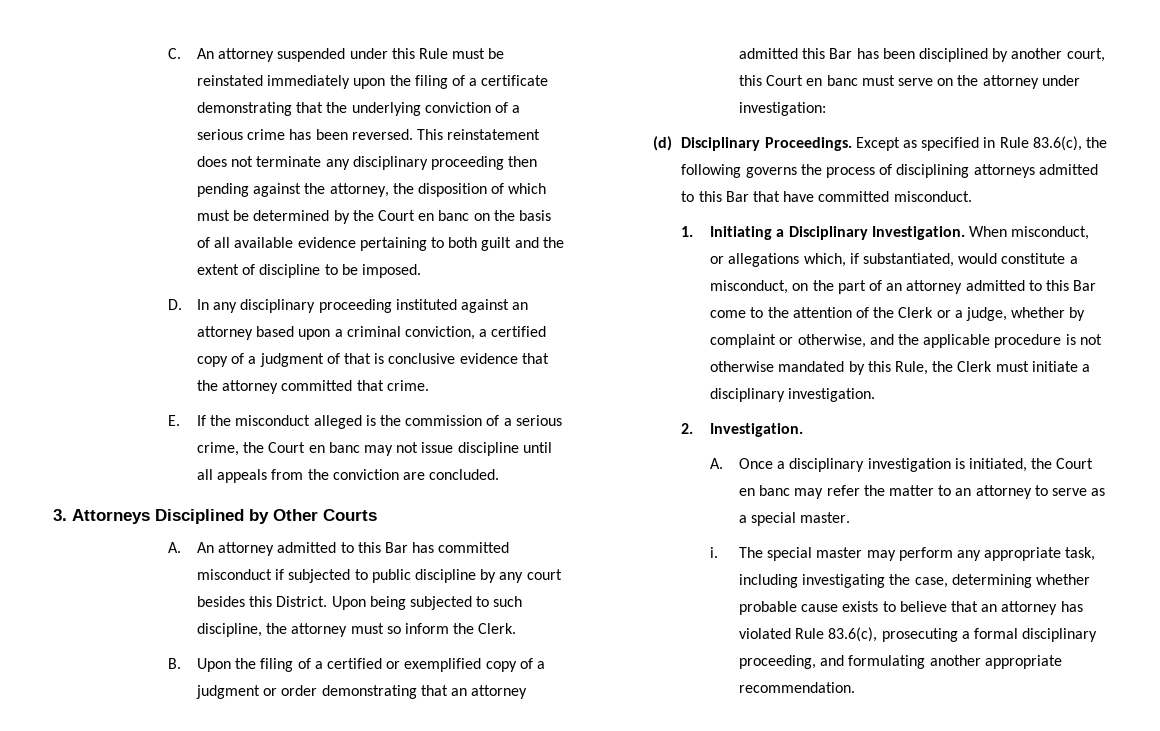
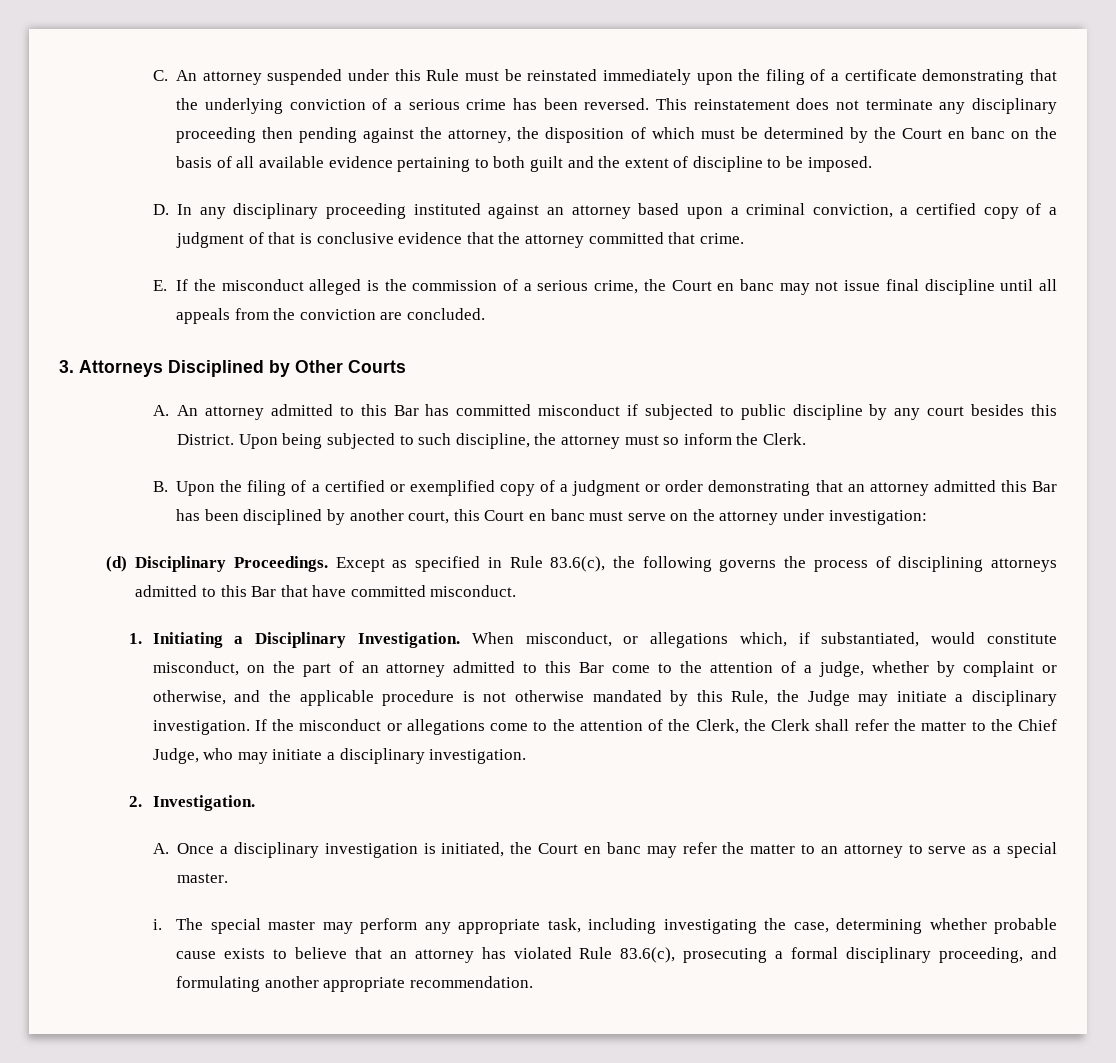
- E. If the misconduct alleged is the commission of a serious crime, the Court en banc may not issue discipline until all appeals from the conviction are concluded.
+ E. If the misconduct alleged is the commission of a serious crime, the Court en banc may not issue final discipline until all appeals from the conviction are concluded.
- When misconduct, or allegations which, if substantiated, would constitute a misconduct, on the part of an attorney admitted to this Bar come to the attention of the Clerk or a judge, whether by complaint or otherwise, and the applicable procedure is not otherwise mandated by this Rule, the Clerk must initiate a disciplinary investigation.
+ When misconduct, or allegations which, if substantiated, would constitute misconduct, on the part of an attorney admitted to this Bar come to the attention of a judge, whether by complaint or otherwise, and the applicable procedure is not otherwise mandated by this Rule, the Judge may initiate a disciplinary investigation. If the misconduct or allegations come to the attention of the Clerk, the Clerk shall refer the matter to the Chief Judge, who may initiate a disciplinary investigation.

